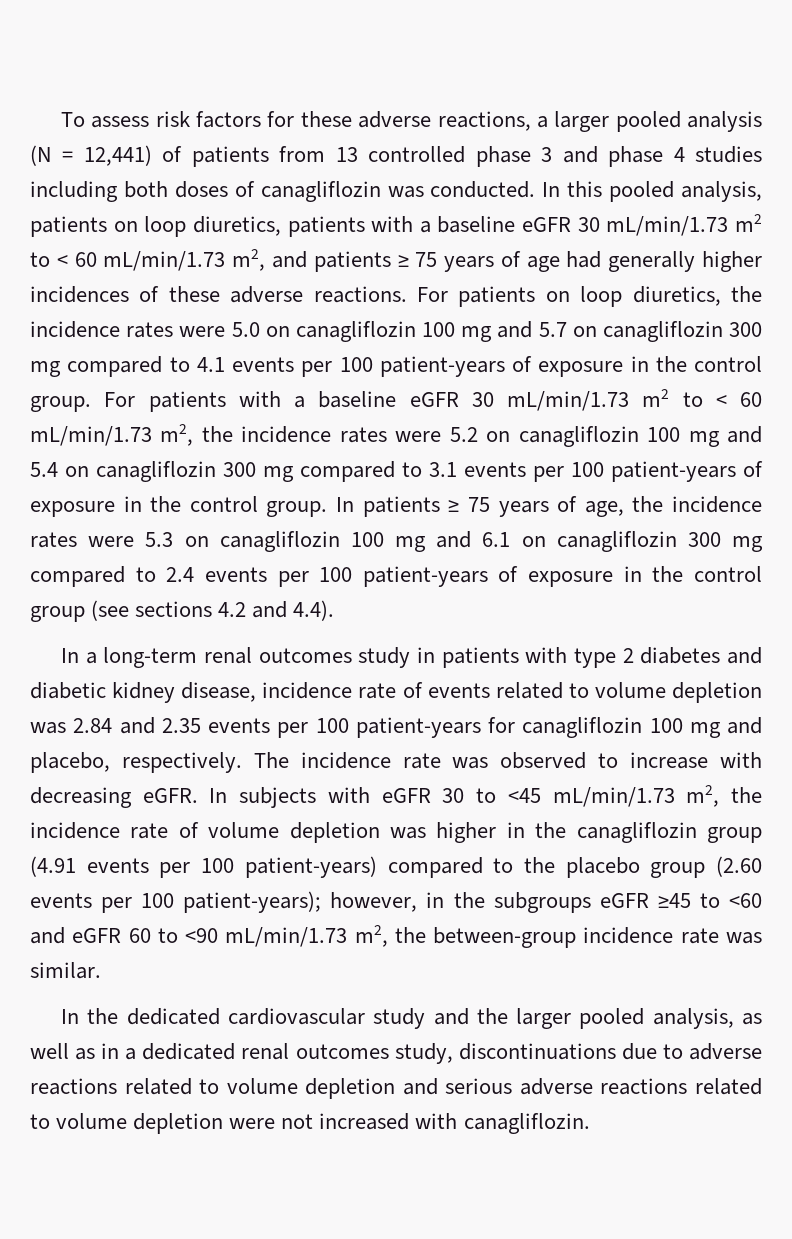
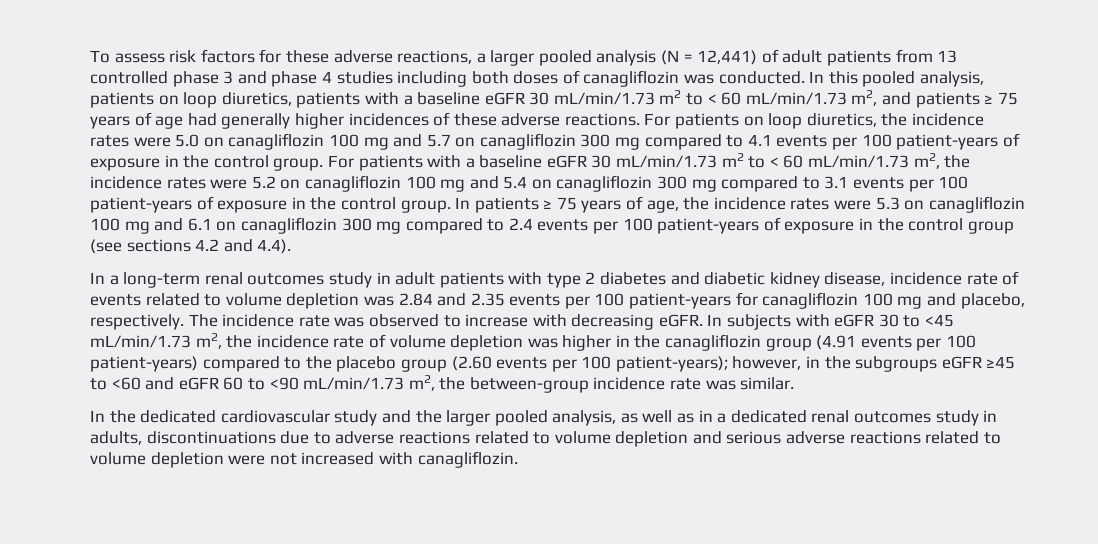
- To assess risk factors for these adverse reactions, a larger pooled analysis (N = 12,441) of patients from 13 controlled phase 3 and phase 4 studies including both doses of canagliflozin was conducted.
+ To assess risk factors for these adverse reactions, a larger pooled analysis (N = 12,441) of adult patients from 13 controlled phase 3 and phase 4 studies including both doses of canagliflozin was conducted.
- In a long-term renal outcomes study in patients with type 2 diabetes and diabetic kidney disease, incidence rate of events related to volume depletion was 2.84 and 2.35 events per 100 patient-years for canagliflozin 100 mg and placebo, respectively.
+ In a long-term renal outcomes study in adult patients with type 2 diabetes and diabetic kidney disease, incidence rate of events related to volume depletion was 2.84 and 2.35 events per 100 patient-years for canagliflozin 100 mg and placebo, respectively.
- In the dedicated cardiovascular study and the larger pooled analysis, as well as in a dedicated renal outcomes study, discontinuations due to adverse reactions related to volume depletion and serious adverse reactions related to volume depletion were not increased with canagliflozin.
+ In the dedicated cardiovascular study and the larger pooled analysis, as well as in a dedicated renal outcomes study in adults, discontinuations due to adverse reactions related to volume depletion and serious adverse reactions related to volume depletion were not increased with canagliflozin.

